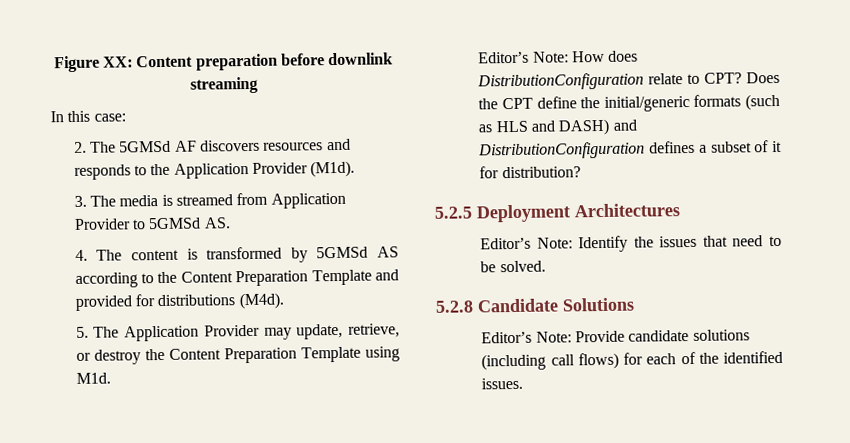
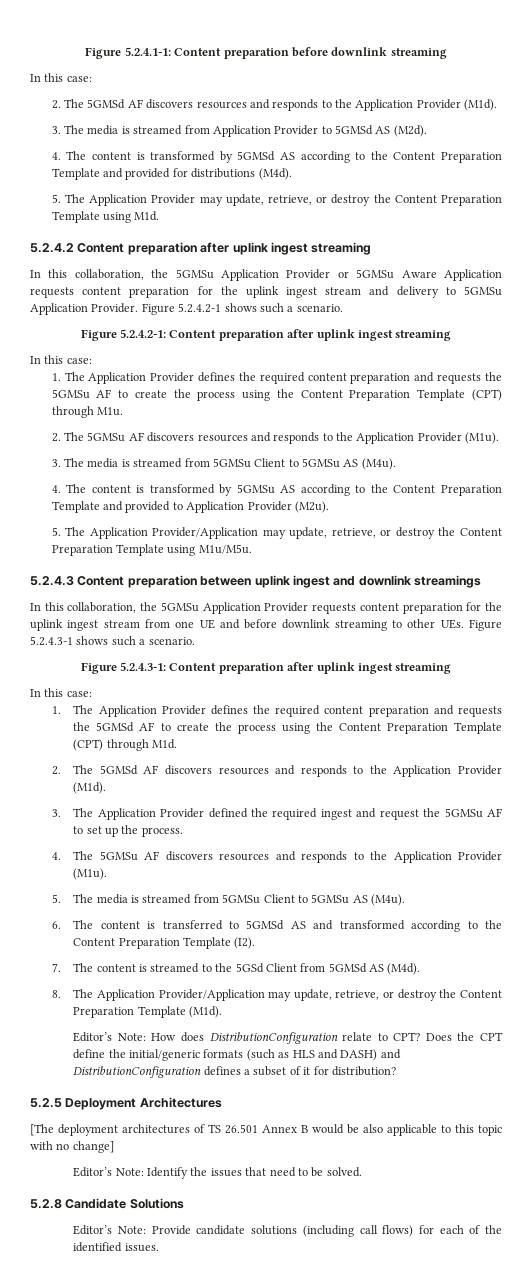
- Figure XX: Content preparation before downlink streaming
+ Figure 5.2.4.1-1: Content preparation before downlink streaming
- 3. The media is streamed from Application Provider to 5GMSd AS.
+ 3. The media is streamed from Application Provider to 5GMSd AS (M2d).
+ 5.2.4.2 Content preparation after uplink ingest streaming
+ In this collaboration, the 5GMSu Application Provider or 5GMSu Aware Application requests content preparation for the uplink ingest stream and delivery to 5GMSu Application Provider. Figure 5.2.4.2-1 shows such a scenario.
+ Figure 5.2.4.2-1: Content preparation after uplink ingest streaming
+ In this case:
+ 1. The Application Provider defines the required content preparation and requests the 5GMSu AF to create the process using the Content Preparation Template (CPT) through M1u.
+ 2. The 5GMSu AF discovers resources and responds to the Application Provider (M1u).
+ 3. The media is streamed from 5GMSu Client to 5GMSu AS (M4u).
+ 4. The content is transformed by 5GMSu AS according to the Content Preparation Template and provided to Application Provider (M2u).
+ 5. The Application Provider/Application may update, retrieve, or destroy the Content Preparation Template using M1u/M5u.
+ 5.2.4.3 Content preparation between uplink ingest and downlink streamings
+ In this collaboration, the 5GMSu Application Provider requests content preparation for the uplink ingest stream from one UE and before downlink streaming to other UEs. Figure 5.2.4.3-1 shows such a scenario.
+ Figure 5.2.4.3-1: Content preparation after uplink ingest streaming
+ In this case:
+ 1. The Application Provider defines the required content preparation and requests the 5GMSd AF to create the process using the Content Preparation Template (CPT) through M1d.
+ 2. The 5GMSd AF discovers resources and responds to the Application Provider (M1d).
+ 3. The Application Provider defined the required ingest and request the 5GMSu AF to set up the process.
+ 4. The 5GMSu AF discovers resources and responds to the Application Provider (M1u).
+ 5. The media is streamed from 5GMSu Client to 5GMSu AS (M4u).
+ 6. The content is transferred to 5GMSd AS and transformed according to the Content Preparation Template (I2).
+ 7. The content is streamed to the 5GSd Client from 5GMSd AS (M4d).
+ 8. The Application Provider/Application may update, retrieve, or destroy the Content Preparation Template (M1d).
+ [The deployment architectures of TS 26.501 Annex B would be also applicable to this topic with no change]

